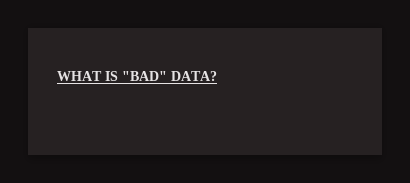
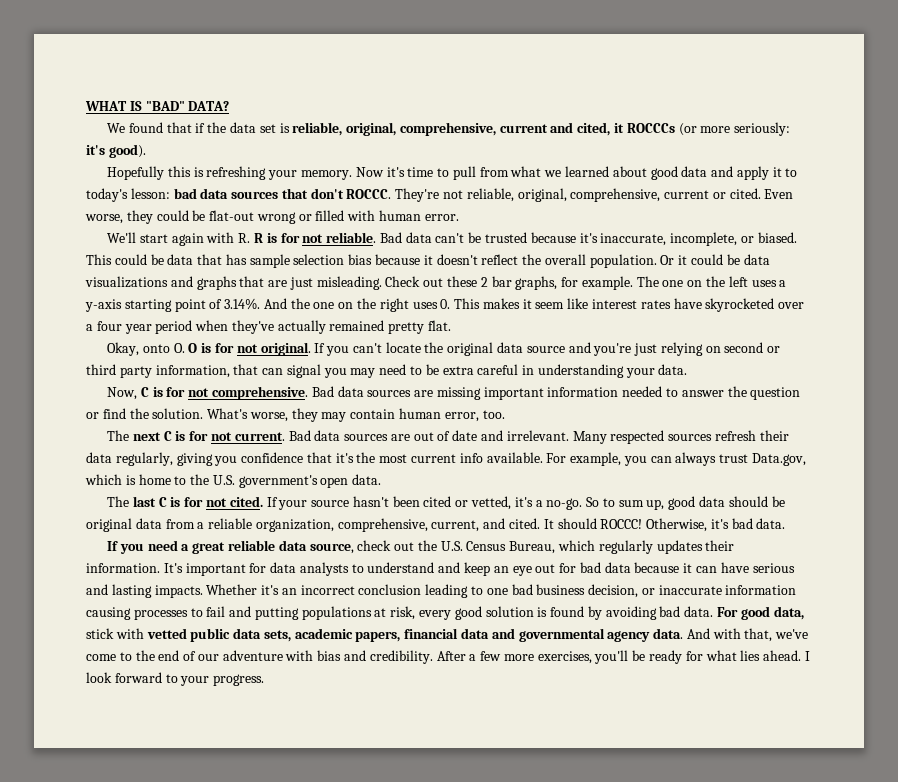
+ We found that if the data set is reliable, original, comprehensive, current and cited, it ROCCCs (or more seriously: it's good).
+ Hopefully this is refreshing your memory. Now it's time to pull from what we learned about good data and apply it to today's lesson: bad data sources that don't ROCCC. They're not reliable, original, comprehensive, current or cited. Even worse, they could be flat-out wrong or filled with human error.
+ We'll start again with R. R is for not reliable. Bad data can't be trusted because it's inaccurate, incomplete, or biased. This could be data that has sample selection bias because it doesn't reflect the overall population. Or it could be data visualizations and graphs that are just misleading. Check out these 2 bar graphs, for example. The one on the left uses a y-axis starting point of 3.14%. And the one on the right uses 0. This makes it seem like interest rates have skyrocketed over a four year period when they've actually remained pretty flat.
+ Okay, onto O. O is for not original. If you can't locate the original data source and you're just relying on second or third party information, that can signal you may need to be extra careful in understanding your data.
+ Now, C is for not comprehensive. Bad data sources are missing important information needed to answer the question or find the solution. What's worse, they may contain human error, too.
+ The next C is for not current. Bad data sources are out of date and irrelevant. Many respected sources refresh their data regularly, giving you confidence that it's the most current info available. For example, you can always trust Data.gov, which is home to the U.S. government's open data.
+ The last C is for not cited. If your source hasn't been cited or vetted, it's a no-go. So to sum up, good data should be original data from a reliable organization, comprehensive, current, and cited. It should ROCCC! Otherwise, it's bad data.
+ If you need a great reliable data source, check out the U.S. Census Bureau, which regularly updates their information. It's important for data analysts to understand and keep an eye out for bad data because it can have serious and lasting impacts. Whether it's an incorrect conclusion leading to one bad business decision, or inaccurate information causing processes to fail and putting populations at risk, every good solution is found by avoiding bad data. For good data, stick with vetted public data sets, academic papers, financial data and governmental agency data. And with that, we've come to the end of our adventure with bias and credibility. After a few more exercises, you'll be ready for what lies ahead. I look forward to your progress.

